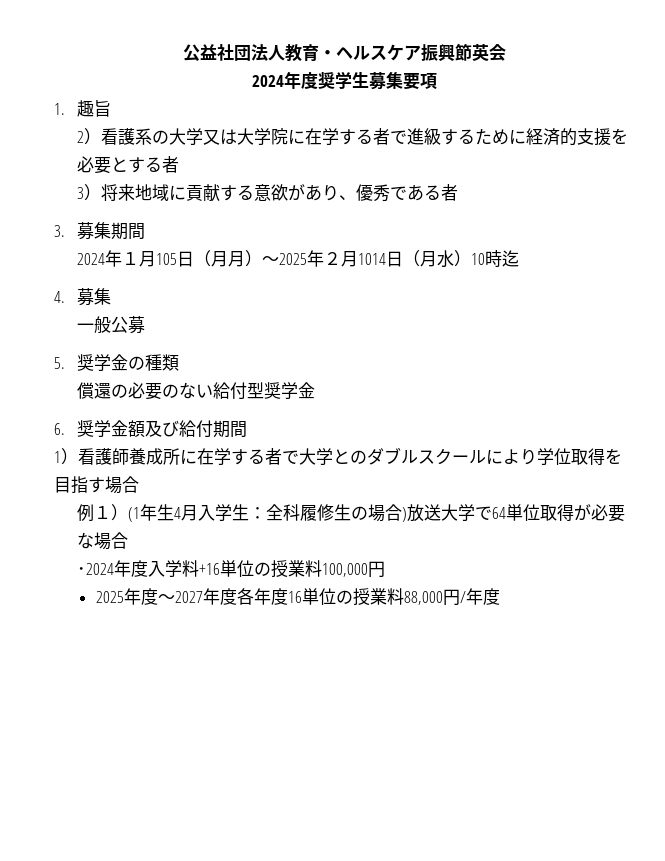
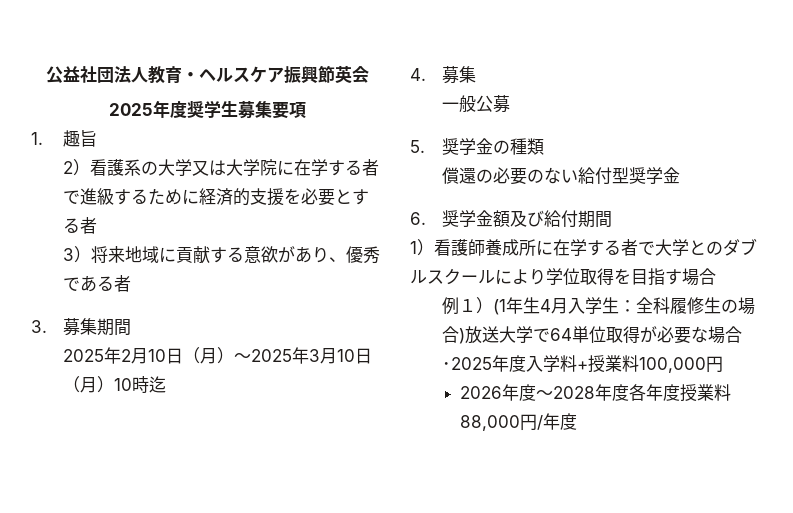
- 2024年度奨学生募集要項
+ 2025年度奨学生募集要項
- 2024年１月105日（月月）～2025年２月1014日（月水）10時迄
+ 2025年2月10日（月）～2025年3月10日（月）10時迄
- ･2024年度入学料+16単位の授業料100,000円
+ ･2025年度入学料+授業料100,000円
- 2025年度～2027年度各年度16単位の授業料88,000円/年度
+ 2026年度～2028年度各年度授業料88,000円/年度

